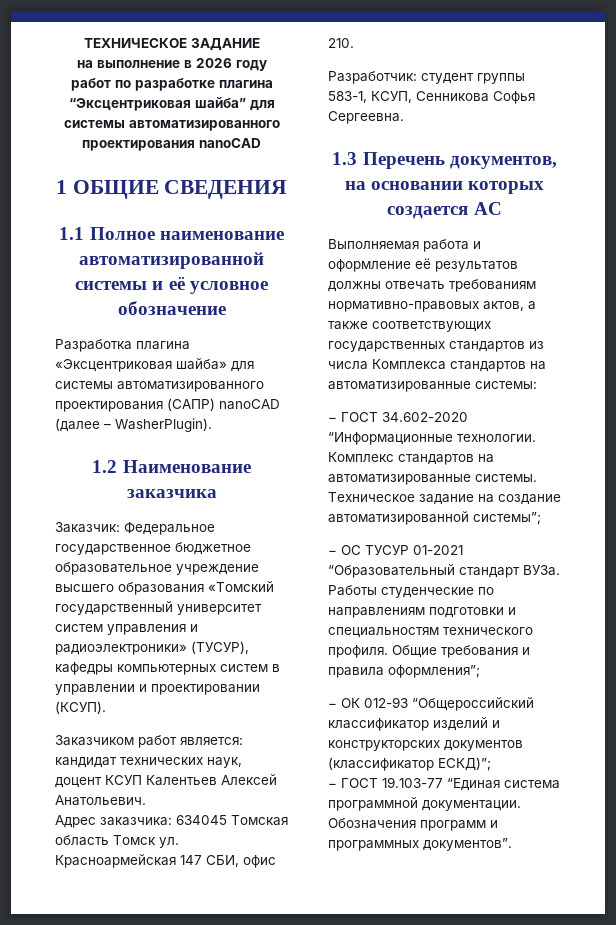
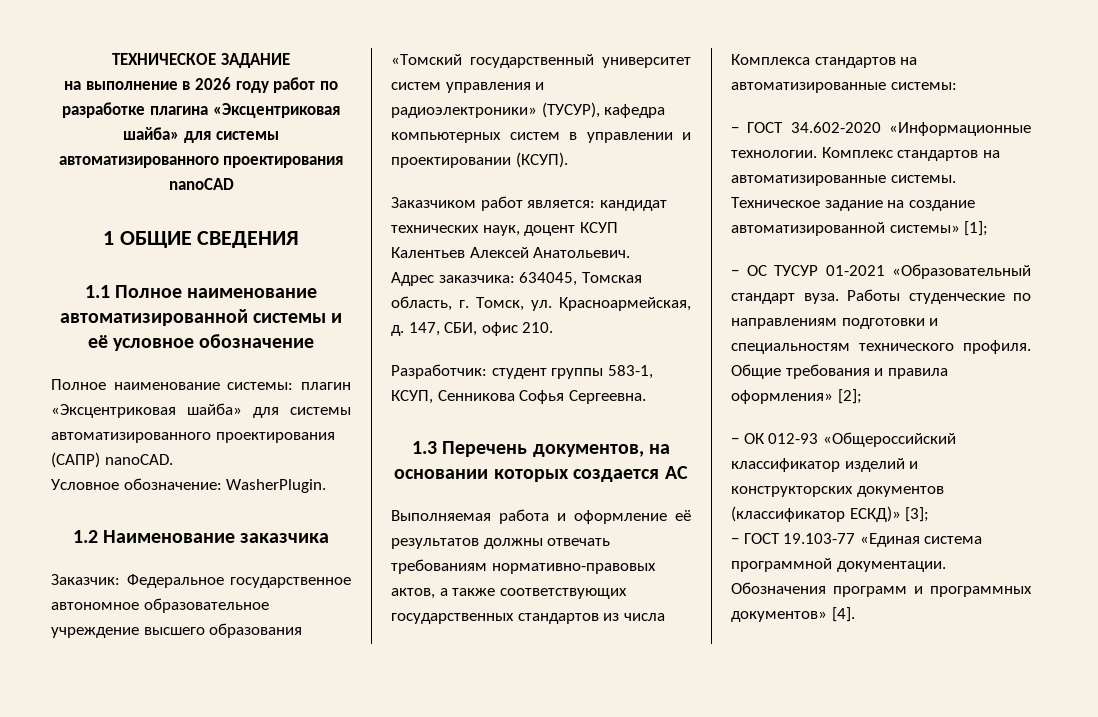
- на выполнение в 2026 году работ по разработке плагина “Эксцентриковая шайба” для системы автоматизированного проектирования nanoCAD
+ на выполнение в 2026 году работ по разработке плагина «Эксцентриковая шайба» для системы автоматизированного проектирования nanoCAD
- Разработка плагина «Эксцентриковая шайба» для системы автоматизированного проектирования (САПР) nanoCAD (далее – WasherPlugin).
+ Полное наименование системы: плагин «Эксцентриковая шайба» для системы автоматизированного проектирования (САПР) nanoCAD.
+ Условное обозначение: WasherPlugin.
- Заказчик: Федеральное государственное бюджетное образовательное учреждение высшего образования «Томский государственный университет систем управления и радиоэлектроники» (ТУСУР), кафедры компьютерных систем в управлении и проектировании (КСУП).
+ Заказчик: Федеральное государственное автономное образовательное учреждение высшего образования «Томский государственный университет систем управления и радиоэлектроники» (ТУСУР), кафедра компьютерных систем в управлении и проектировании (КСУП).
- Адрес заказчика: 634045 Томская область Томск ул. Красноармейская 147 СБИ, офис 210.
+ Адрес заказчика: 634045, Томская область, г. Томск, ул. Красноармейская, д. 147, СБИ, офис 210.
- − ГОСТ 34.602-2020 “Информационные технологии.
+ − ГОСТ 34.602-2020 «Информационные технологии.
- Техническое задание на создание автоматизированной системы”;
+ Техническое задание на создание автоматизированной системы» [1];
- − ОС ТУСУР 01-2021 “Образовательный стандарт ВУЗа.
+ − ОС ТУСУР 01-2021 «Образовательный стандарт вуза.
- Общие требования и правила оформления”;
+ Общие требования и правила оформления» [2];
- − ОК 012-93 “Общероссийский классификатор изделий и конструкторских документов (классификатор ЕСКД)”;
+ − ОК 012-93 «Общероссийский классификатор изделий и конструкторских документов (классификатор ЕСКД)» [3];
- − ГОСТ 19.103-77 “Единая система программной документации.
+ − ГОСТ 19.103-77 «Единая система программной документации.
- Обозначения программ и программных документов”.
+ Обозначения программ и программных документов» [4].

